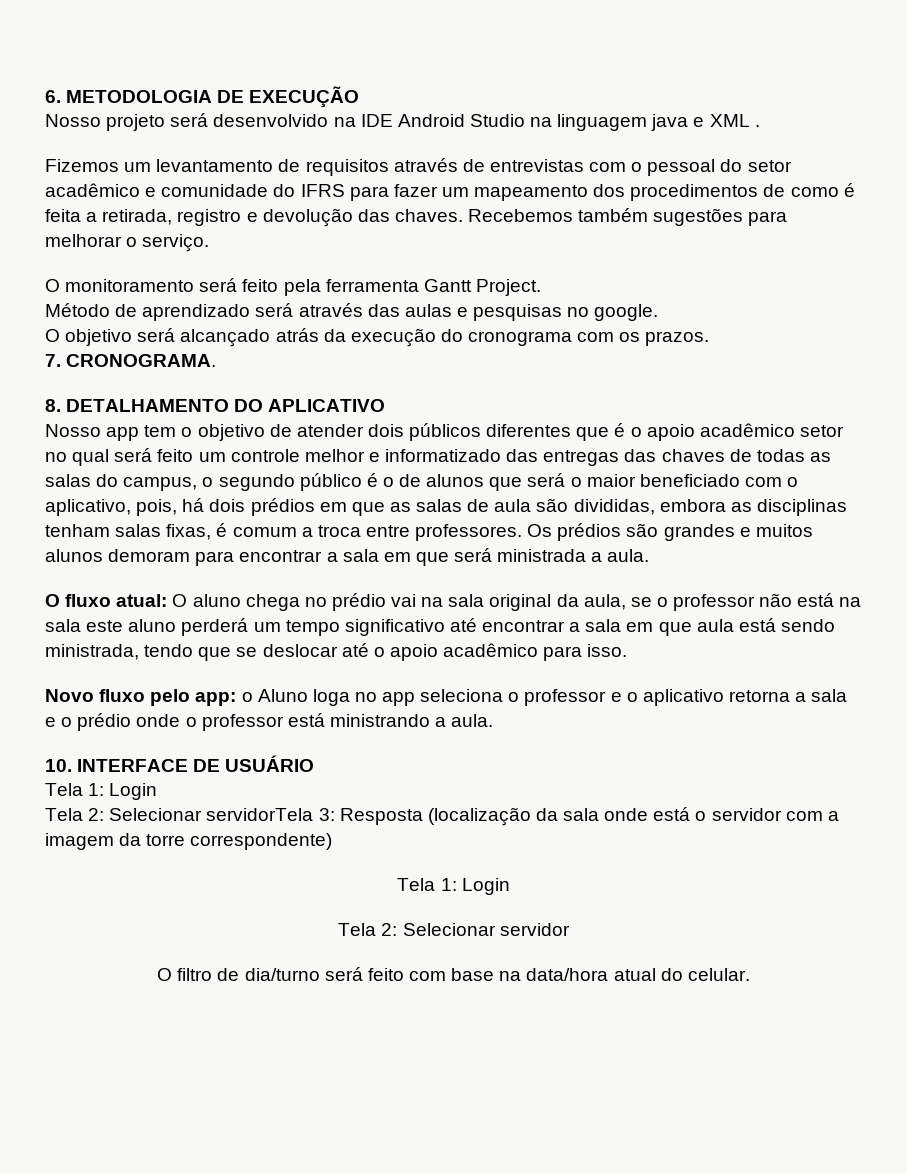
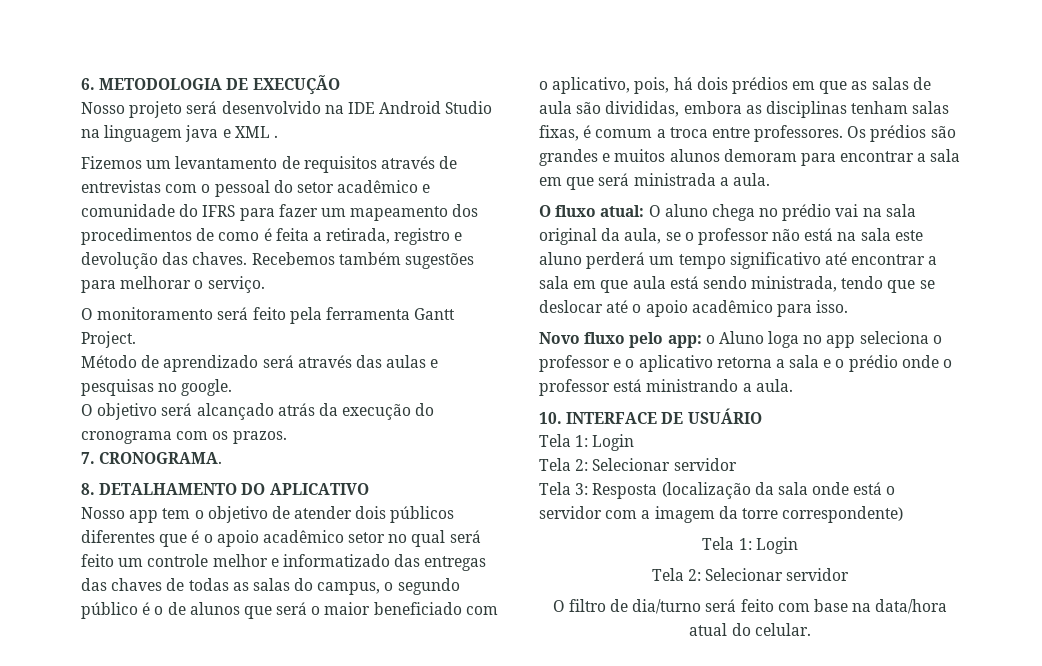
  10. INTERFACE DE USUÁRIO
  Tela 1: Login
- Tela 2: Selecionar servidorTela 3: Resposta (localização da sala onde está o servidor com a imagem da torre correspondente)
+ Tela 2: Selecionar servidor
+ Tela 3: Resposta (localização da sala onde está o servidor com a imagem da torre correspondente)

